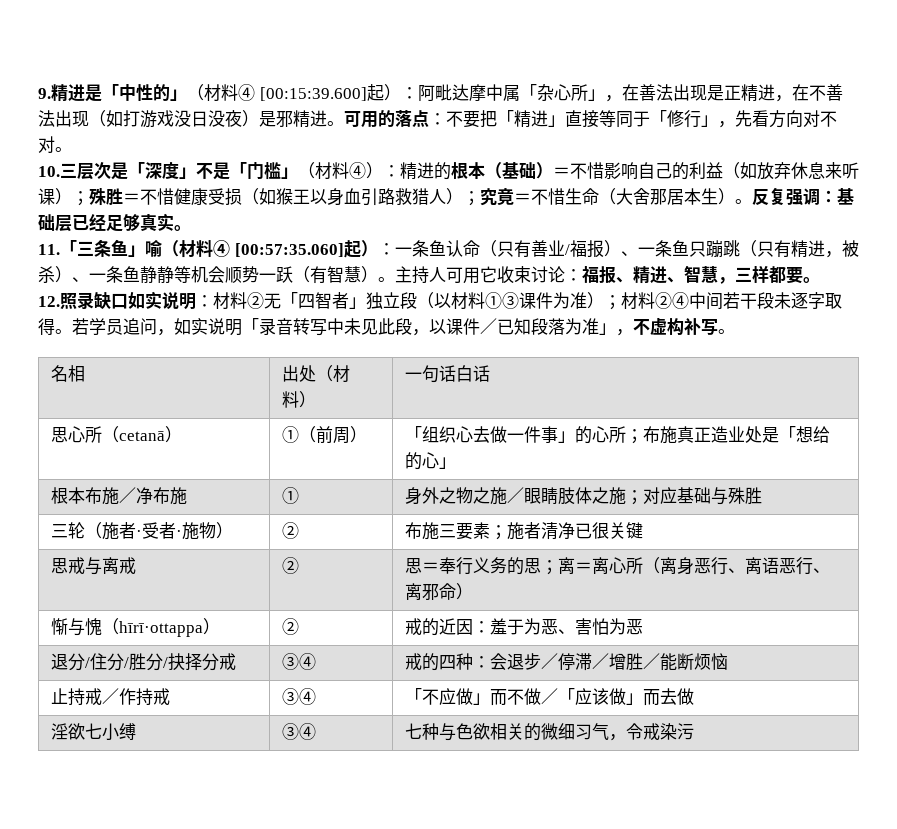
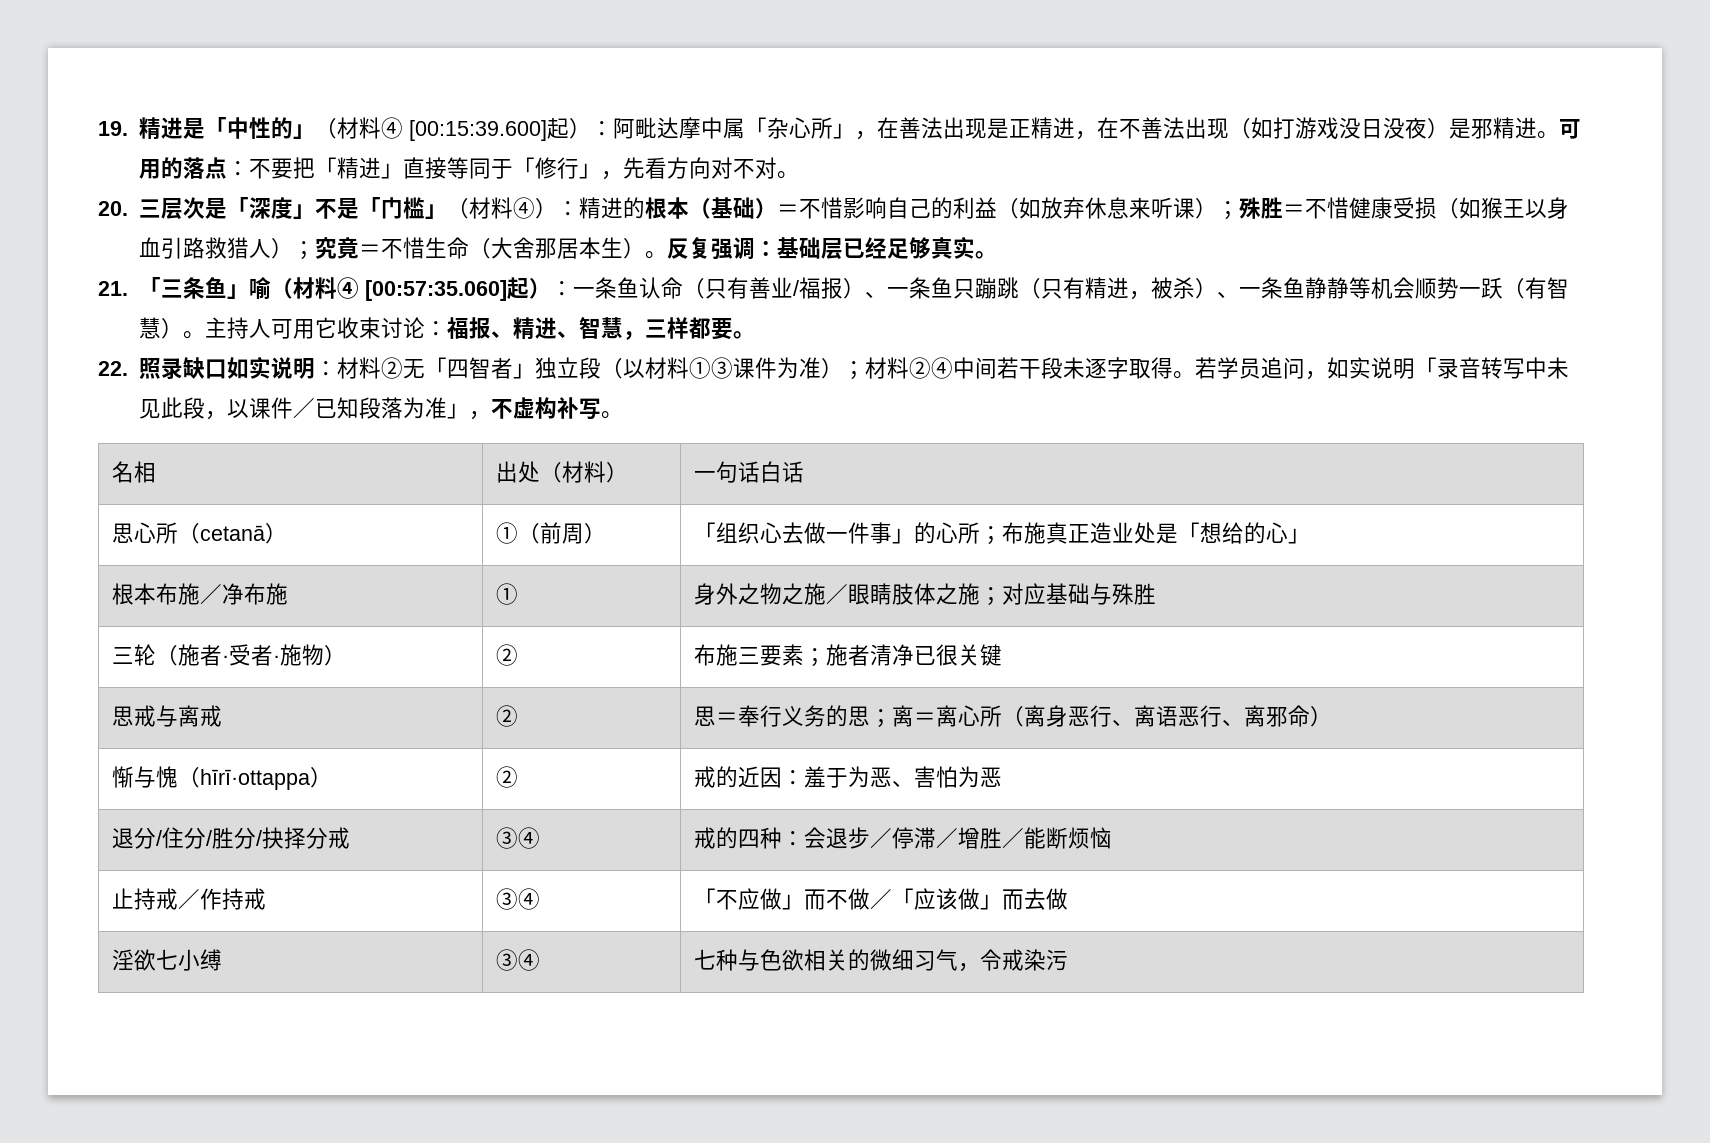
- 9.精进是「中性的」（材料④ [00:15:39.600]起）：阿毗达摩中属「杂心所」，在善法出现是正精进，在不善法出现（如打游戏没日没夜）是邪精进。
+ 19.精进是「中性的」（材料④ [00:15:39.600]起）：阿毗达摩中属「杂心所」，在善法出现是正精进，在不善法出现（如打游戏没日没夜）是邪精进。
- 10.三层次是「深度」不是「门槛」（材料④）：精进的根本（基础）＝不惜影响自己的利益（如放弃休息来听课）；殊胜＝不惜健康受损（如猴王以身血引路救猎人）；究竟＝不惜生命（大舍那居本生）。
+ 20.三层次是「深度」不是「门槛」（材料④）：精进的根本（基础）＝不惜影响自己的利益（如放弃休息来听课）；殊胜＝不惜健康受损（如猴王以身血引路救猎人）；究竟＝不惜生命（大舍那居本生）。
- 11.「三条鱼」喻（材料④ [00:57:35.060]起）：一条鱼认命（只有善业/福报）、一条鱼只蹦跳（只有精进，被杀）、一条鱼静静等机会顺势一跃（有智慧）。
+ 21.「三条鱼」喻（材料④ [00:57:35.060]起）：一条鱼认命（只有善业/福报）、一条鱼只蹦跳（只有精进，被杀）、一条鱼静静等机会顺势一跃（有智慧）。
- 12.照录缺口如实说明：材料②无「四智者」独立段（以材料①③课件为准）；材料②④中间若干段未逐字取得。
+ 22.照录缺口如实说明：材料②无「四智者」独立段（以材料①③课件为准）；材料②④中间若干段未逐字取得。

